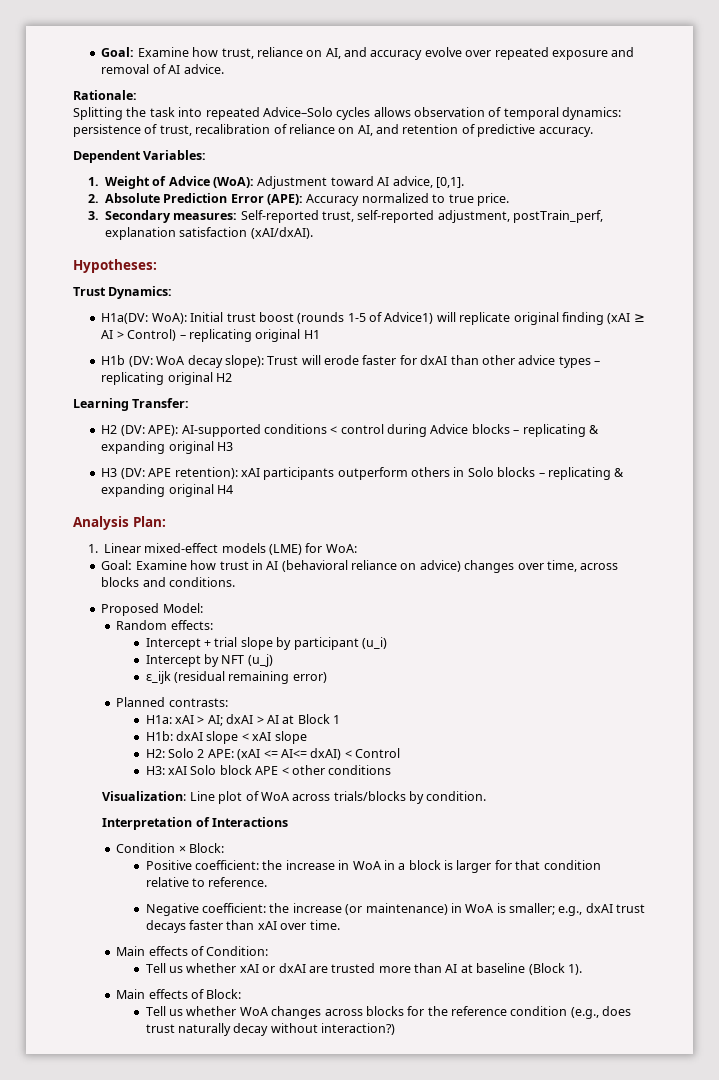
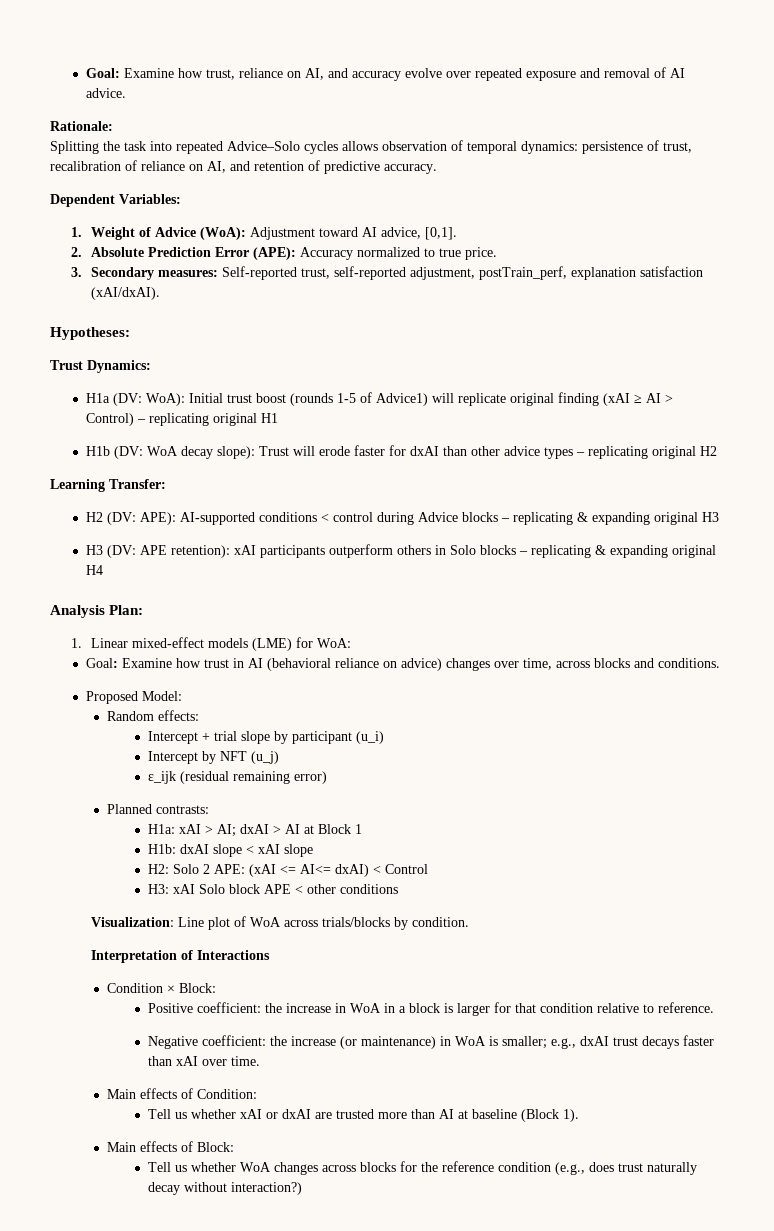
- H1a(DV: WoA): Initial trust boost (rounds 1-5 of Advice1) will replicate original finding (xAI ≥ AI > Control) – replicating original H1
+ H1a (DV: WoA): Initial trust boost (rounds 1-5 of Advice1) will replicate original finding (xAI ≥ AI > Control) – replicating original H1

